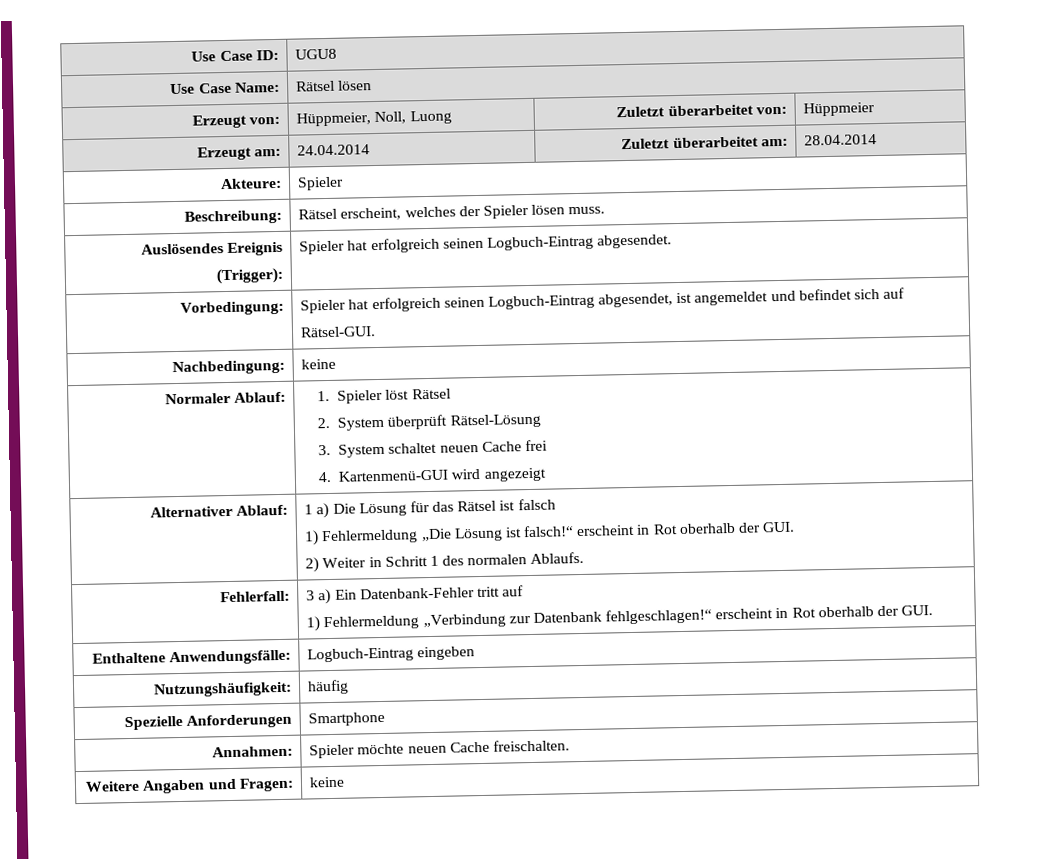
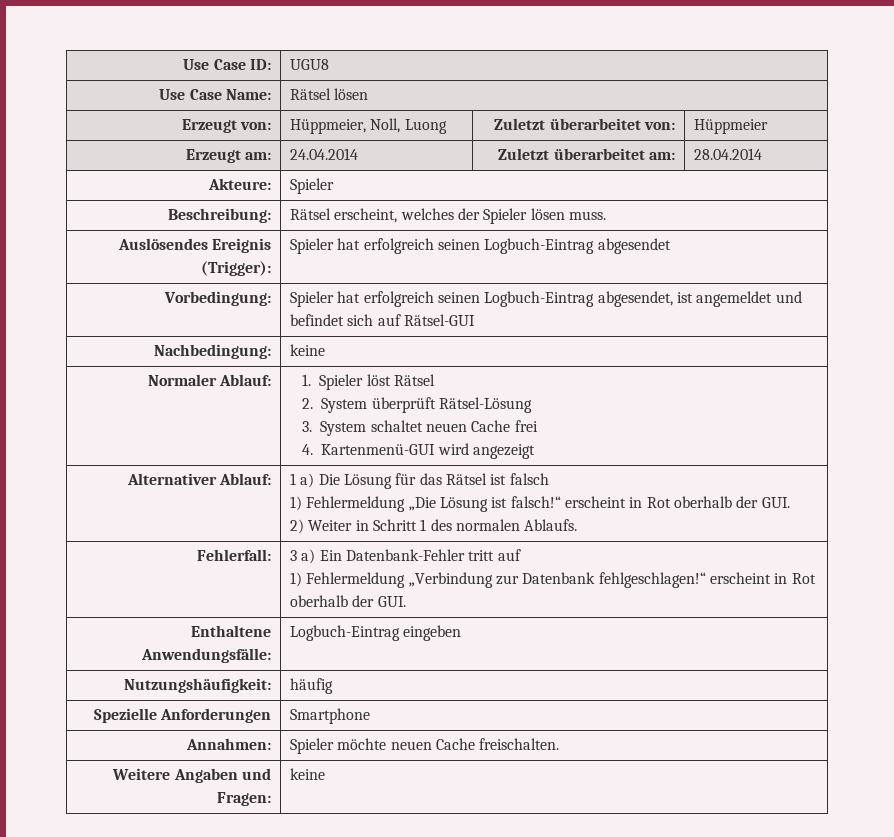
- Auslösendes Ereignis (Trigger): | Spieler hat erfolgreich seinen Logbuch-Eintrag abgesendet.
+ Auslösendes Ereignis (Trigger): | Spieler hat erfolgreich seinen Logbuch-Eintrag abgesendet
- Vorbedingung: | Spieler hat erfolgreich seinen Logbuch-Eintrag abgesendet, ist angemeldet und befindet sich auf Rätsel-GUI.
+ Vorbedingung: | Spieler hat erfolgreich seinen Logbuch-Eintrag abgesendet, ist angemeldet und befindet sich auf Rätsel-GUI

